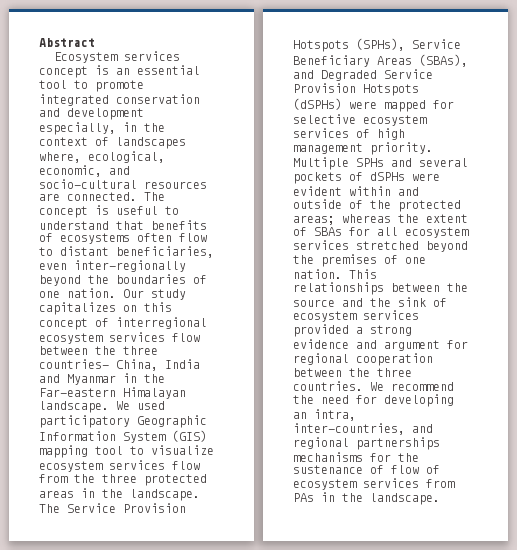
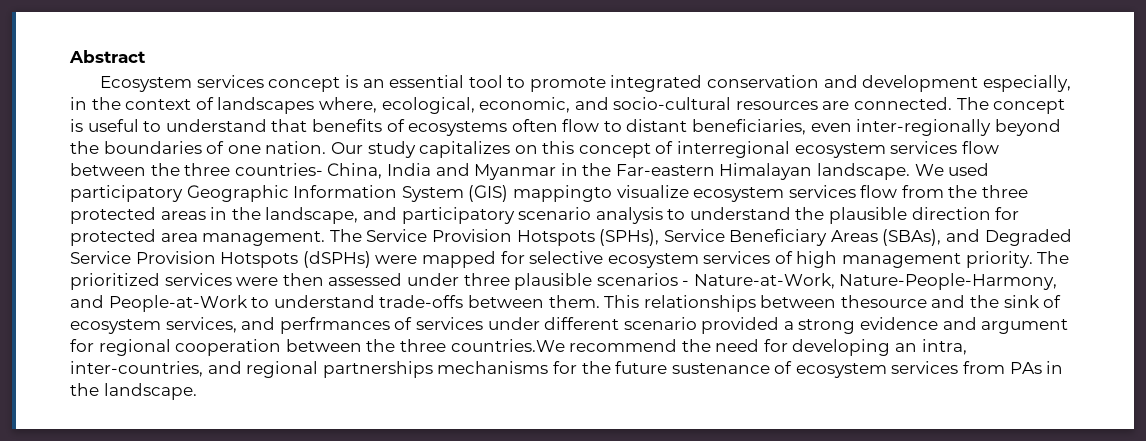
- We used participatory Geographic Information System (GIS) mapping tool to visualize ecosystem services flow from the three protected areas in the landscape.
+ We used participatory Geographic Information System (GIS) mappingto visualize ecosystem services flow from the three protected areas in the landscape, and participatory scenario analysis to understand the plausible direction for protected area management.
- Multiple SPHs and several pockets of dSPHs were evident within and outside of the protected areas; whereas the extent of SBAs for all ecosystem services stretched beyond the premises of one nation.
+ The prioritized services were then assessed under three plausible scenarios - Nature-at-Work, Nature-People-Harmony, and People-at-Work to understand trade-offs between them.
- This relationships between the source and the sink of ecosystem services provided a strong evidence and argument for regional cooperation between the three countries. We recommend the need for developing an intra, inter-countries, and regional partnerships mechanisms for the sustenance of flow of ecosystem services from PAs in the landscape.
+ This relationships between thesource and the sink of ecosystem services, and perfrmances of services under different scenario provided a strong evidence and argument for regional cooperation between the three countries.We recommend the need for developing an intra, inter-countries, and regional partnerships mechanisms for the future sustenance of ecosystem services from PAs in the landscape.

